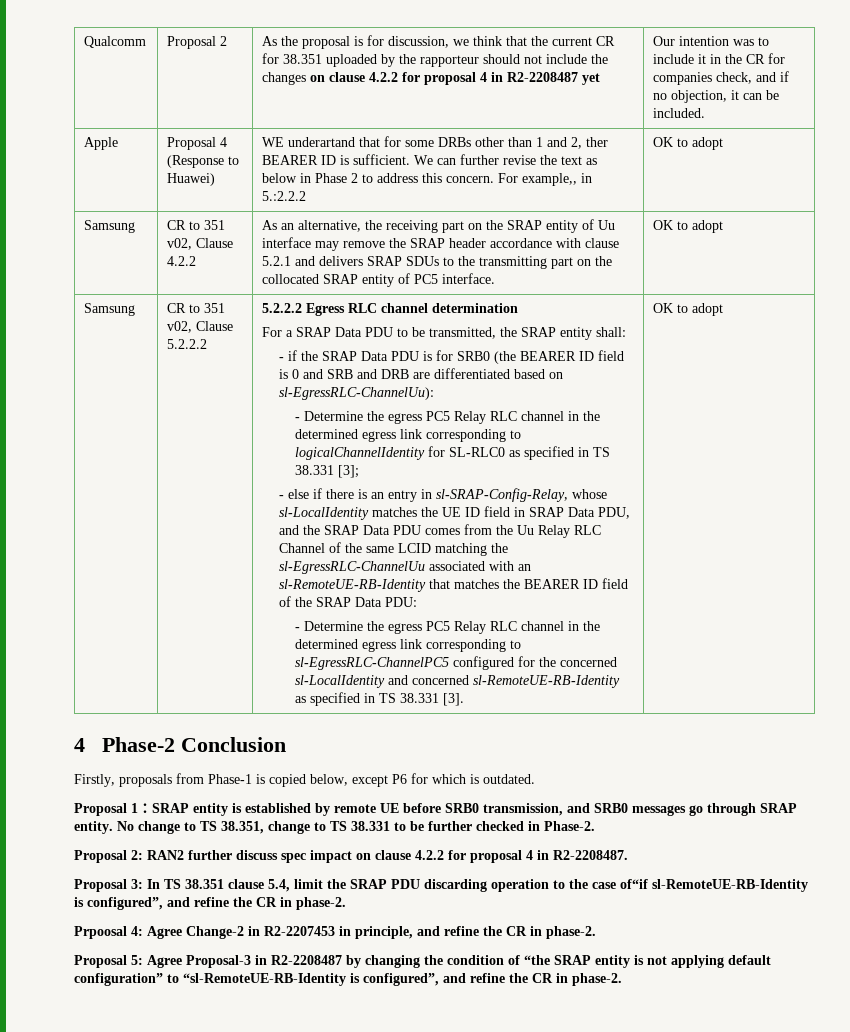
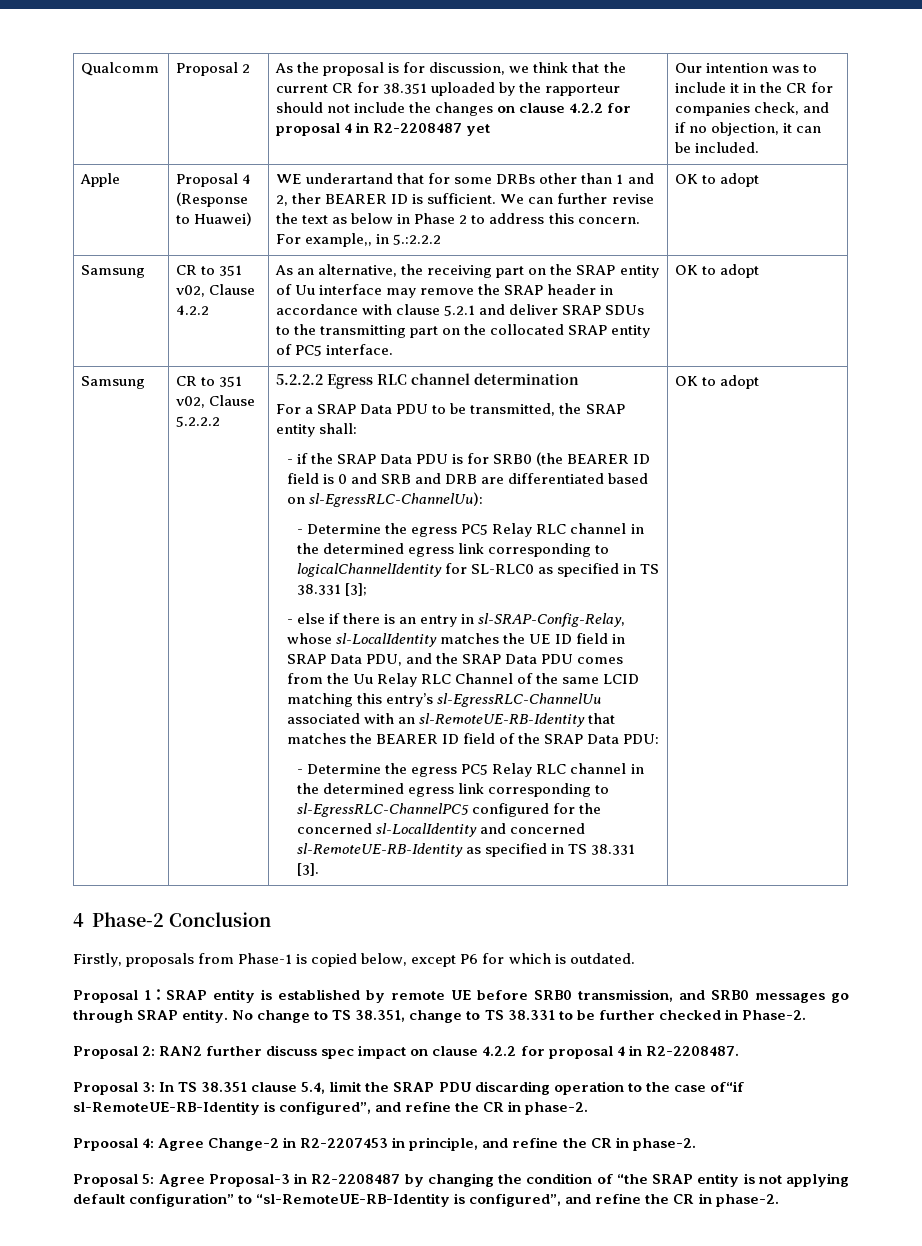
- As an alternative, the receiving part on the SRAP entity of Uu interface may remove the SRAP header accordance with clause 5.2.1 and delivers SRAP SDUs to the transmitting part on the collocated SRAP entity of PC5 interface.
+ As an alternative, the receiving part on the SRAP entity of Uu interface may remove the SRAP header in accordance with clause 5.2.1 and deliver SRAP SDUs to the transmitting part on the collocated SRAP entity of PC5 interface.
- - else if there is an entry in sl-SRAP-Config-Relay, whose sl-LocalIdentity matches the UE ID field in SRAP Data PDU, and the SRAP Data PDU comes from the Uu Relay RLC Channel of the same LCID matching the sl-EgressRLC-ChannelUu associated with an sl-RemoteUE-RB-Identity that matches the BEARER ID field of the SRAP Data PDU:
+ - else if there is an entry in sl-SRAP-Config-Relay, whose sl-LocalIdentity matches the UE ID field in SRAP Data PDU, and the SRAP Data PDU comes from the Uu Relay RLC Channel of the same LCID matching this entry’s sl-EgressRLC-ChannelUu associated with an sl-RemoteUE-RB-Identity that matches the BEARER ID field of the SRAP Data PDU:

